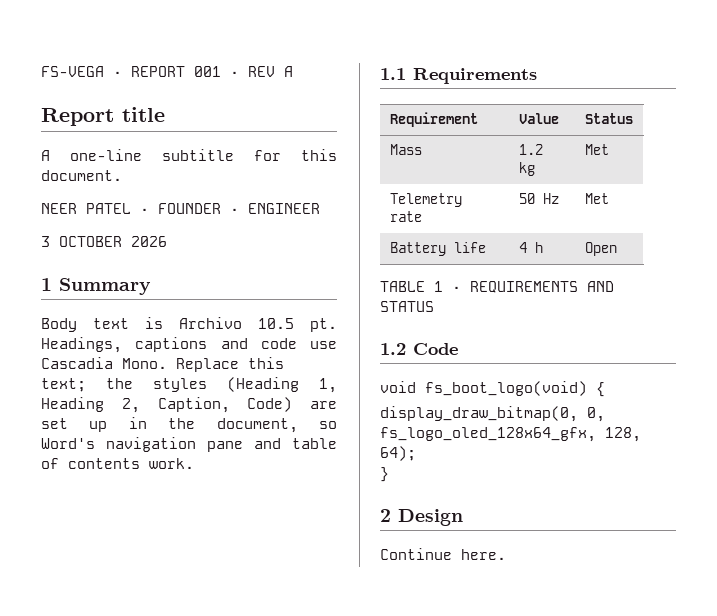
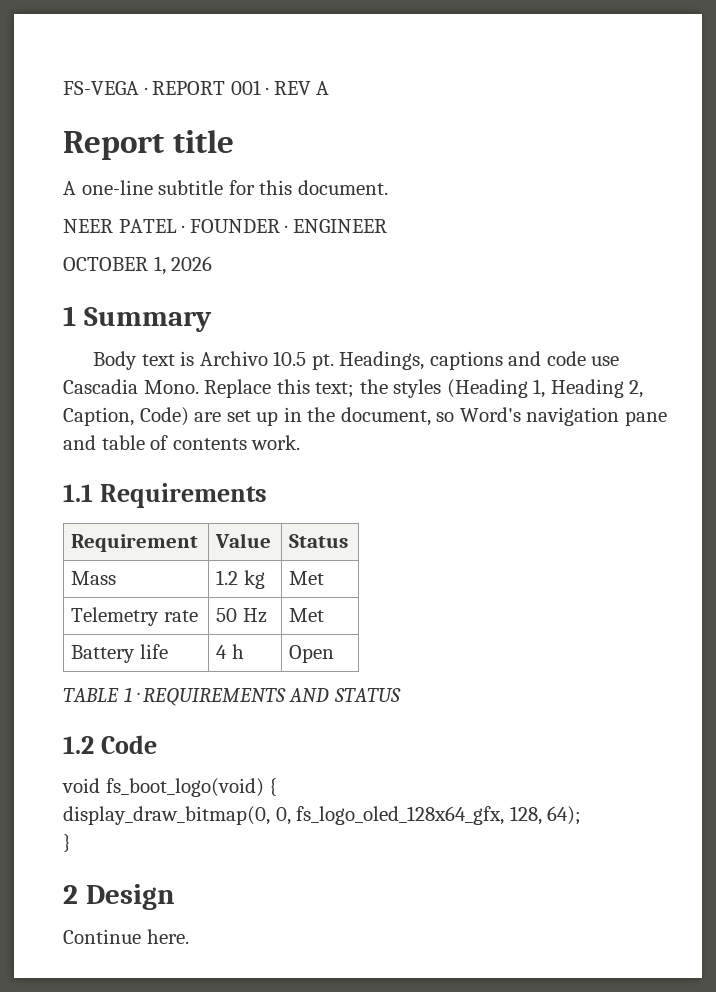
- 3 OCTOBER 2026
+ OCTOBER 1, 2026

